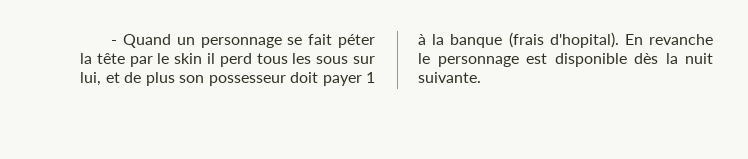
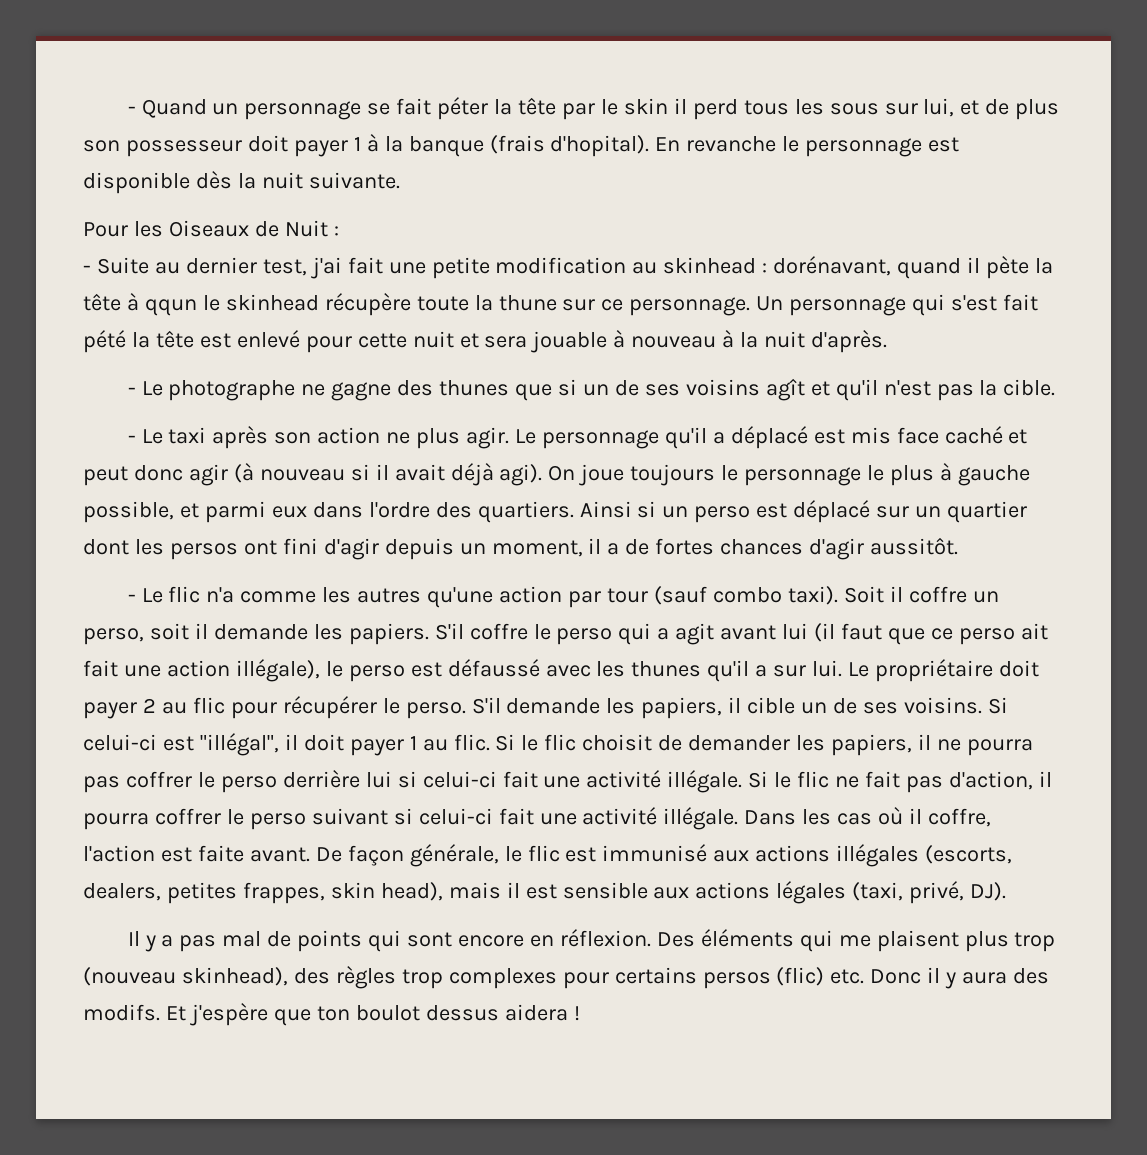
+ Pour les Oiseaux de Nuit :
+ - Suite au dernier test, j'ai fait une petite modification au skinhead : dorénavant, quand il pète la tête à qqun le skinhead récupère toute la thune sur ce personnage. Un personnage qui s'est fait pété la tête est enlevé pour cette nuit et sera jouable à nouveau à la nuit d'après.
+ - Le photographe ne gagne des thunes que si un de ses voisins agît et qu'il n'est pas la cible.
+ - Le taxi après son action ne plus agir. Le personnage qu'il a déplacé est mis face caché et peut donc agir (à nouveau si il avait déjà agi). On joue toujours le personnage le plus à gauche possible, et parmi eux dans l'ordre des quartiers. Ainsi si un perso est déplacé sur un quartier dont les persos ont fini d'agir depuis un moment, il a de fortes chances d'agir aussitôt.
+ - Le flic n'a comme les autres qu'une action par tour (sauf combo taxi). Soit il coffre un perso, soit il demande les papiers. S'il coffre le perso qui a agit avant lui (il faut que ce perso ait fait une action illégale), le perso est défaussé avec les thunes qu'il a sur lui. Le propriétaire doit payer 2 au flic pour récupérer le perso. S'il demande les papiers, il cible un de ses voisins. Si celui-ci est "illégal", il doit payer 1 au flic. Si le flic choisit de demander les papiers, il ne pourra pas coffrer le perso derrière lui si celui-ci fait une activité illégale. Si le flic ne fait pas d'action, il pourra coffrer le perso suivant si celui-ci fait une activité illégale. Dans les cas où il coffre, l'action est faite avant. De façon générale, le flic est immunisé aux actions illégales (escorts, dealers, petites frappes, skin head), mais il est sensible aux actions légales (taxi, privé, DJ).
+ Il y a pas mal de points qui sont encore en réflexion. Des éléments qui me plaisent plus trop (nouveau skinhead), des règles trop complexes pour certains persos (flic) etc. Donc il y aura des modifs. Et j'espère que ton boulot dessus aidera !

